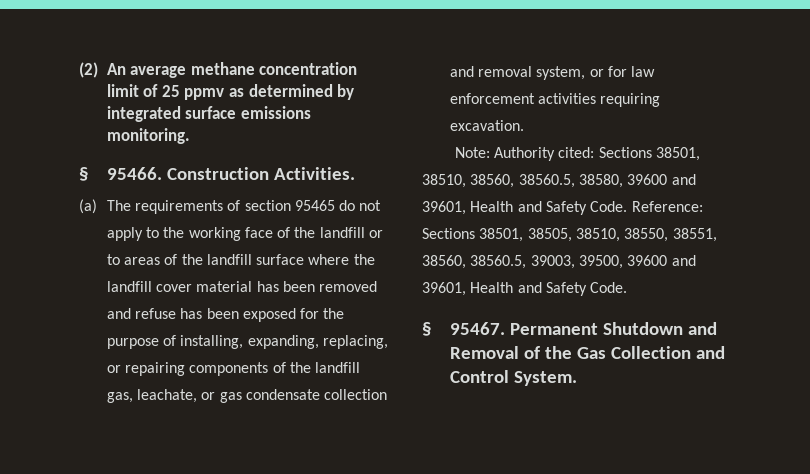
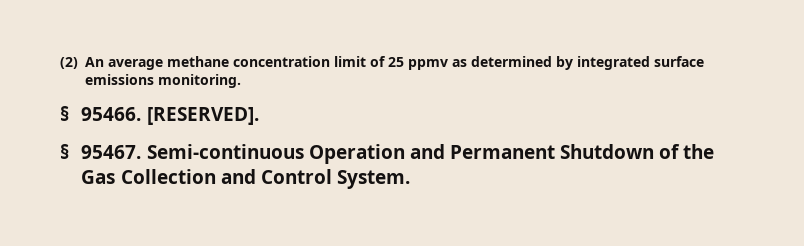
- Construction Activities.
- (a) The requirements of section 95465 do not apply to the working face of the landfill or to areas of the landfill surface where the landfill cover material has been removed and refuse has been exposed for the purpose of installing, expanding, replacing, or repairing components of the landfill gas, leachate, or gas condensate collection and removal system, or for law enforcement activities requiring excavation.
- Note: Authority cited: Sections 38501, 38510, 38560, 38560.5, 38580, 39600 and 39601, Health and Safety Code. Reference: Sections 38501, 38505, 38510, 38550, 38551, 38560, 38560.5, 39003, 39500, 39600 and 39601, Health and Safety Code.
- § 95467. Permanent Shutdown and Removal of the Gas Collection and Control System.
+ [RESERVED].
+ § 95467. Semi-continuous Operation and Permanent Shutdown of the Gas Collection and Control System.

